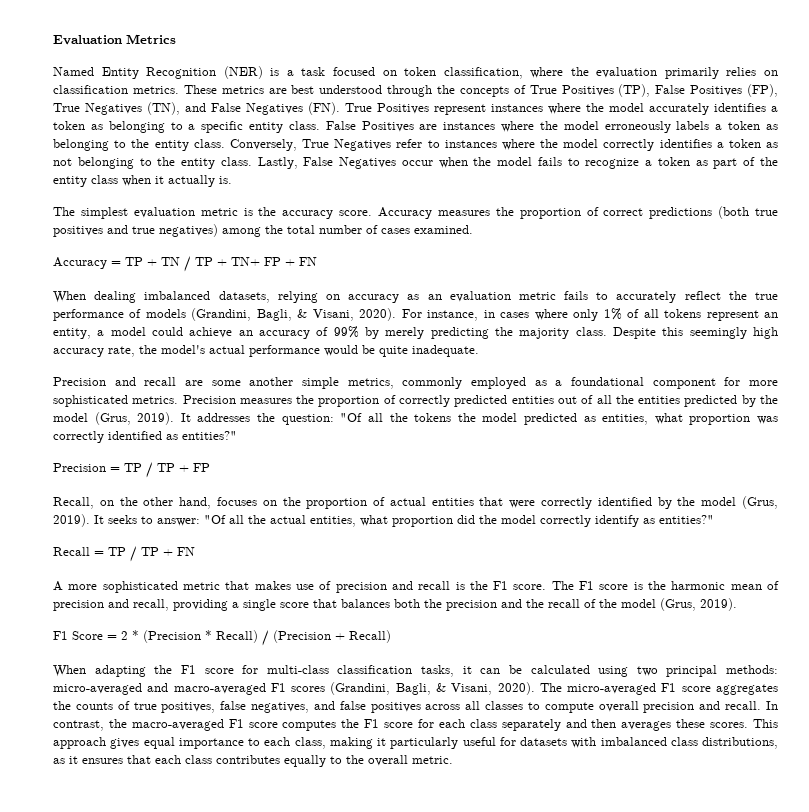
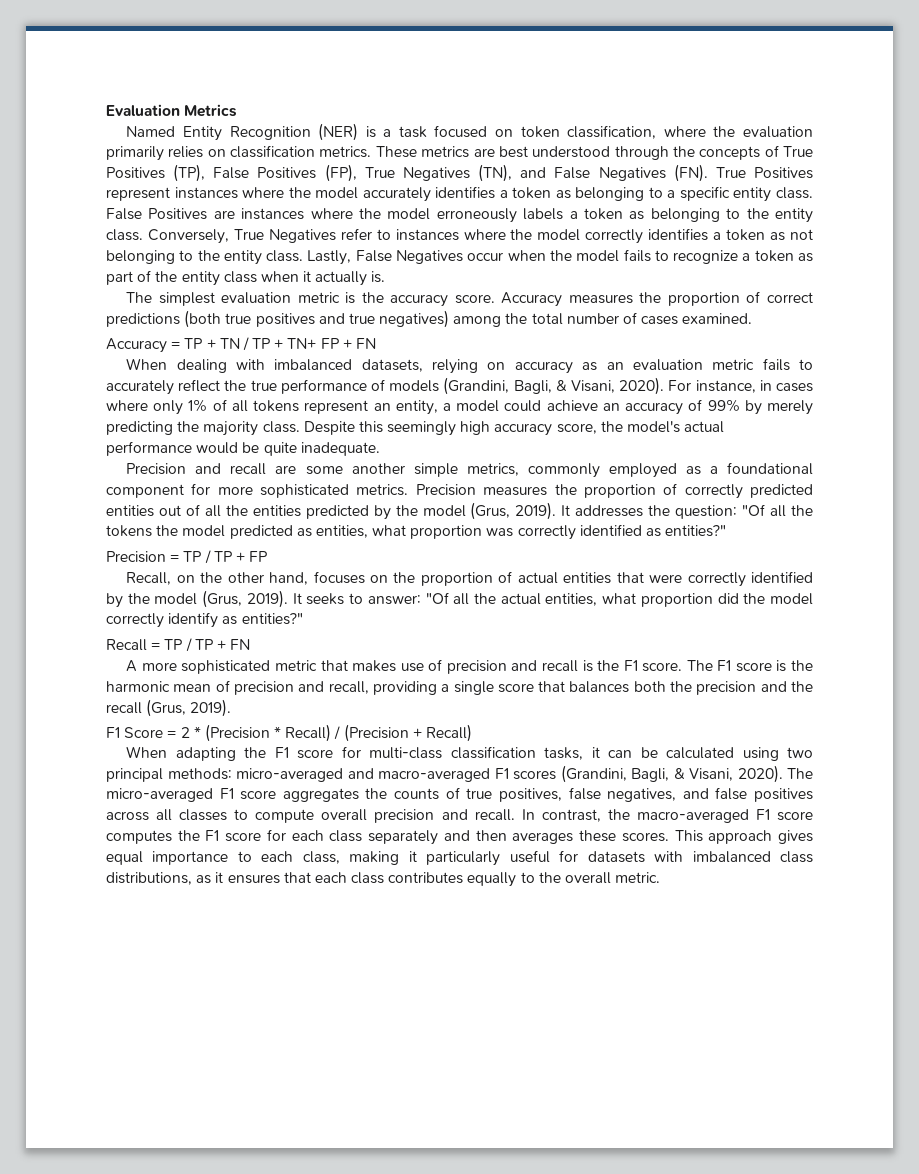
- When dealing imbalanced datasets, relying on accuracy as an evaluation metric fails to accurately reflect the true performance of models (Grandini, Bagli, & Visani, 2020).
+ When dealing with imbalanced datasets, relying on accuracy as an evaluation metric fails to accurately reflect the true performance of models (Grandini, Bagli, & Visani, 2020).
- Despite this seemingly high accuracy rate, the model's actual performance would be quite inadequate.
+ Despite this seemingly high accuracy score, the model's actual performance would be quite inadequate.
- The F1 score is the harmonic mean of precision and recall, providing a single score that balances both the precision and the recall of the model (Grus, 2019).
+ The F1 score is the harmonic mean of precision and recall, providing a single score that balances both the precision and the recall (Grus, 2019).

